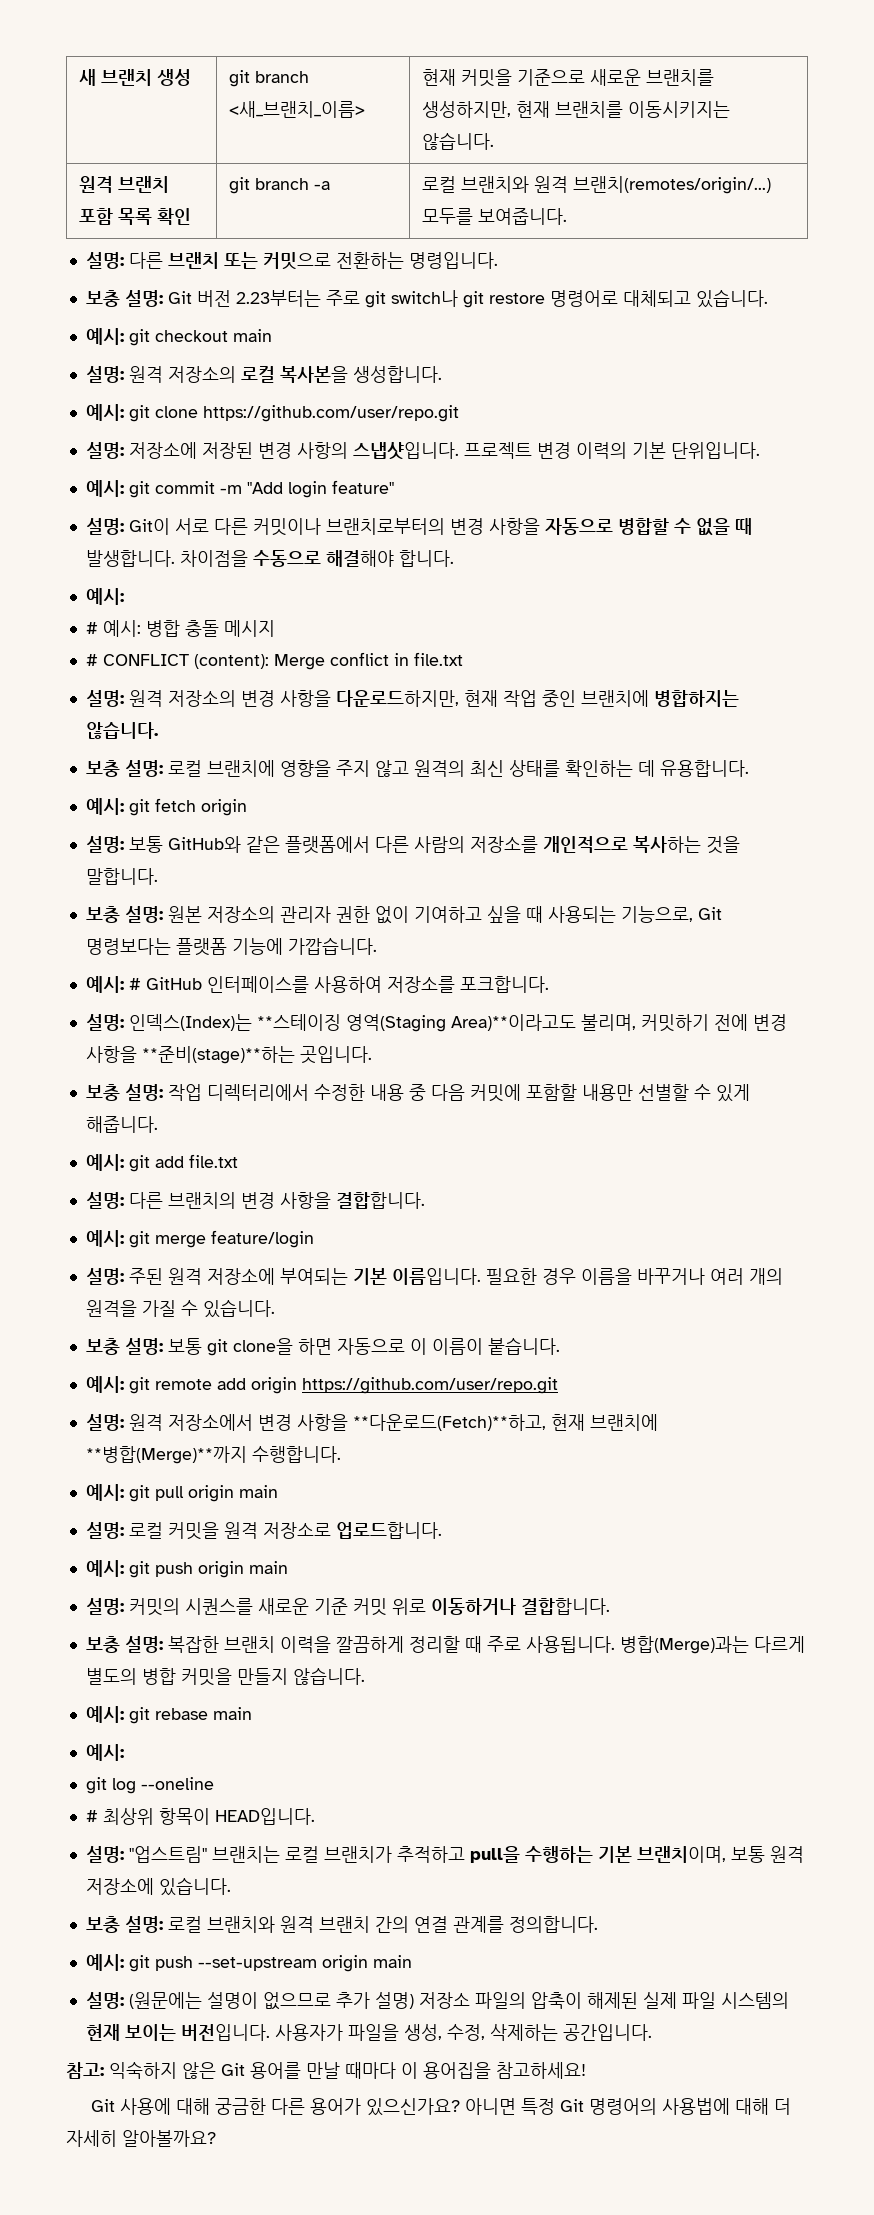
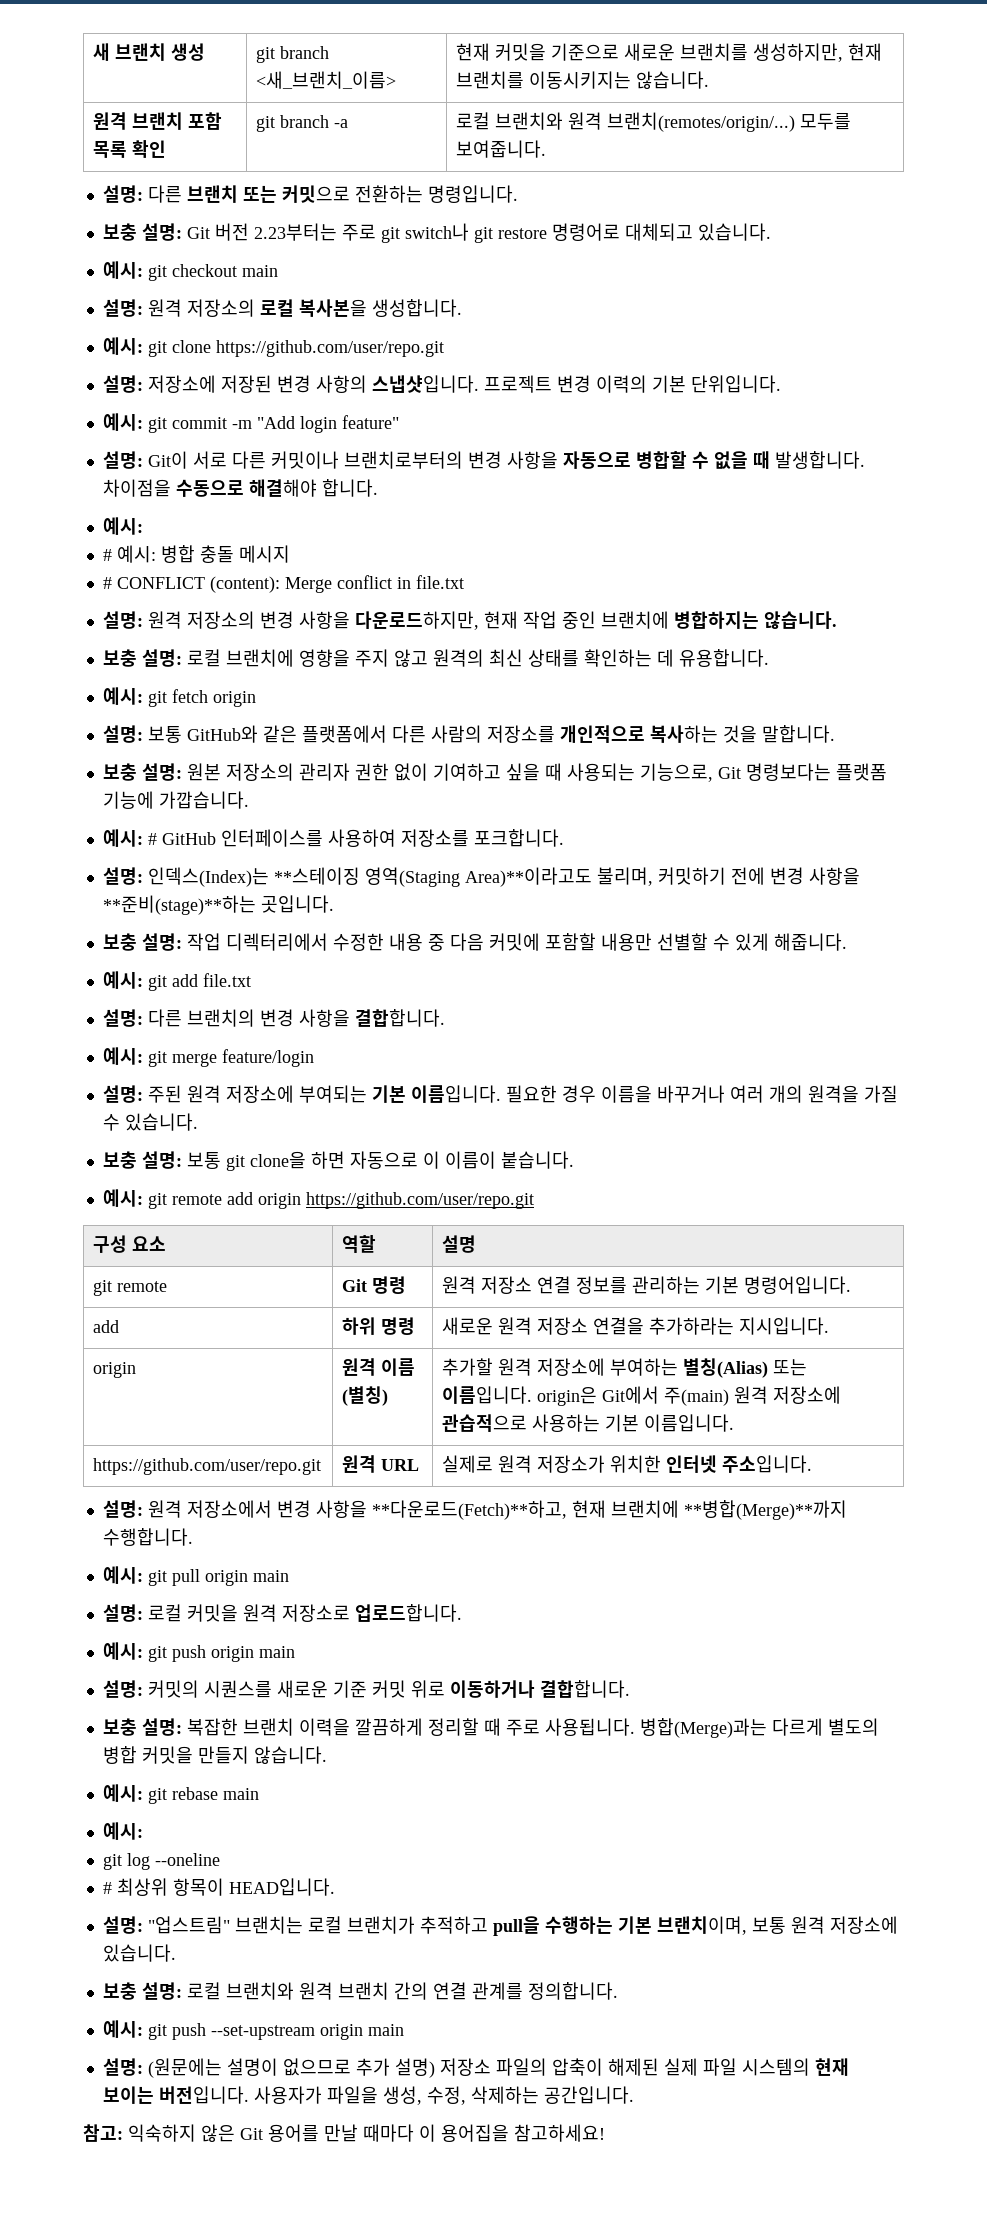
+ 구성 요소 | 역할 | 설명
+ git remote | Git 명령 | 원격 저장소 연결 정보를 관리하는 기본 명령어입니다.
+ add | 하위 명령 | 새로운 원격 저장소 연결을 추가하라는 지시입니다.
+ origin | 원격 이름 (별칭) | 추가할 원격 저장소에 부여하는 별칭(Alias) 또는 이름입니다. origin은 Git에서 주(main) 원격 저장소에 관습적으로 사용하는 기본 이름입니다.
+ https://github.com/user/repo.git | 원격 URL | 실제로 원격 저장소가 위치한 인터넷 주소입니다.
- Git 사용에 대해 궁금한 다른 용어가 있으신가요? 아니면 특정 Git 명령어의 사용법에 대해 더 자세히 알아볼까요?

